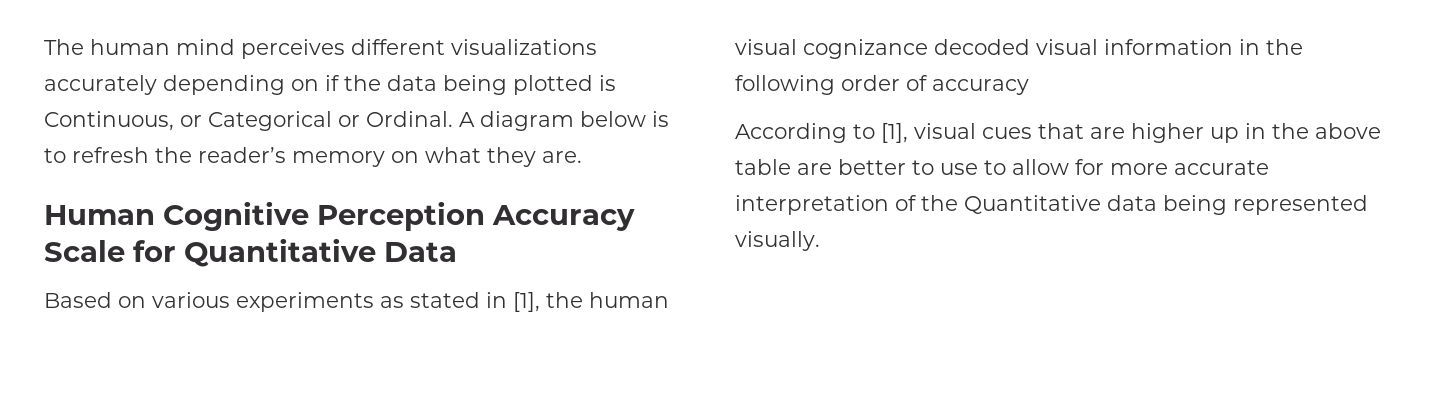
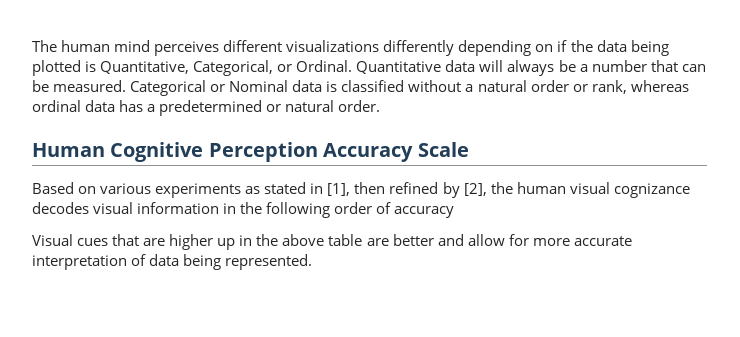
- The human mind perceives different visualizations accurately depending on if the data being plotted is Continuous, or Categorical or Ordinal. A diagram below is to refresh the reader’s memory on what they are.
+ The human mind perceives different visualizations differently depending on if the data being plotted is Quantitative, Categorical, or Ordinal. Quantitative data will always be a number that can be measured. Categorical or Nominal data is classified without a natural order or rank, whereas ordinal data has a predetermined or natural order.
- Human Cognitive Perception Accuracy Scale for Quantitative Data
+ Human Cognitive Perception Accuracy Scale
- Based on various experiments as stated in [1], the human visual cognizance decoded visual information in the following order of accuracy
+ Based on various experiments as stated in [1], then refined by [2], the human visual cognizance decodes visual information in the following order of accuracy
- According to [1], visual cues that are higher up in the above table are better to use to allow for more accurate interpretation of the Quantitative data being represented visually.
+ Visual cues that are higher up in the above table are better and allow for more accurate interpretation of data being represented.

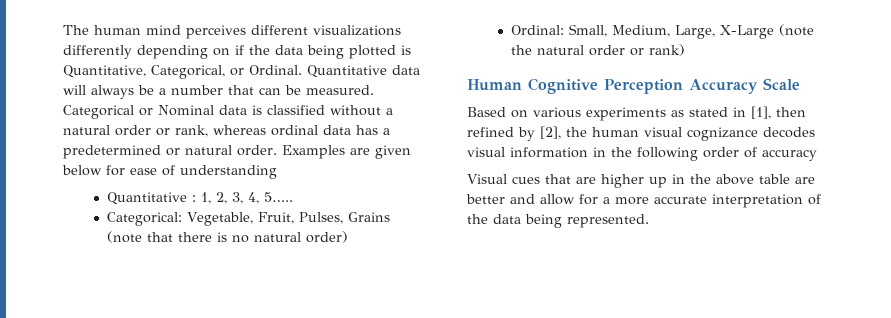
+ Examples are given below for ease of understanding
+ Quantitative : 1, 2, 3, 4, 5…..
+ Categorical: Vegetable, Fruit, Pulses, Grains (note that there is no natural order)
+ Ordinal: Small, Medium, Large, X-Large (note the natural order or rank)
- Visual cues that are higher up in the above table are better and allow for more accurate interpretation of data being represented.
+ Visual cues that are higher up in the above table are better and allow for a more accurate interpretation of the data being represented.

